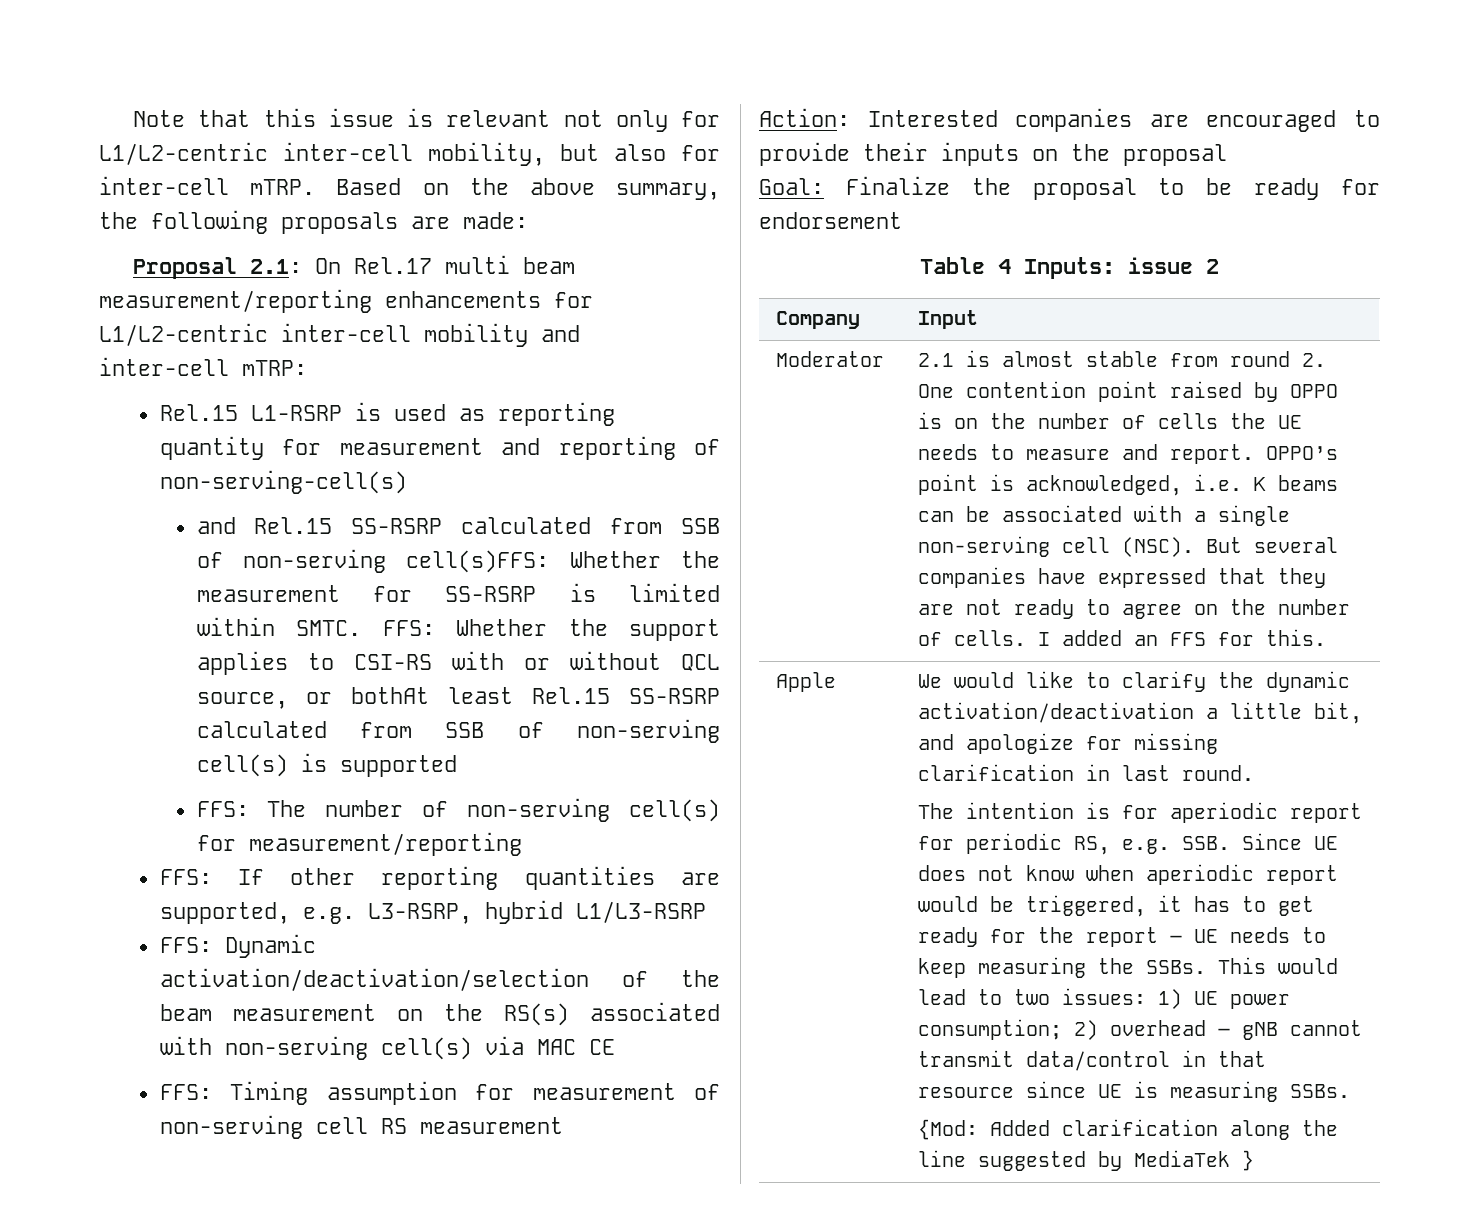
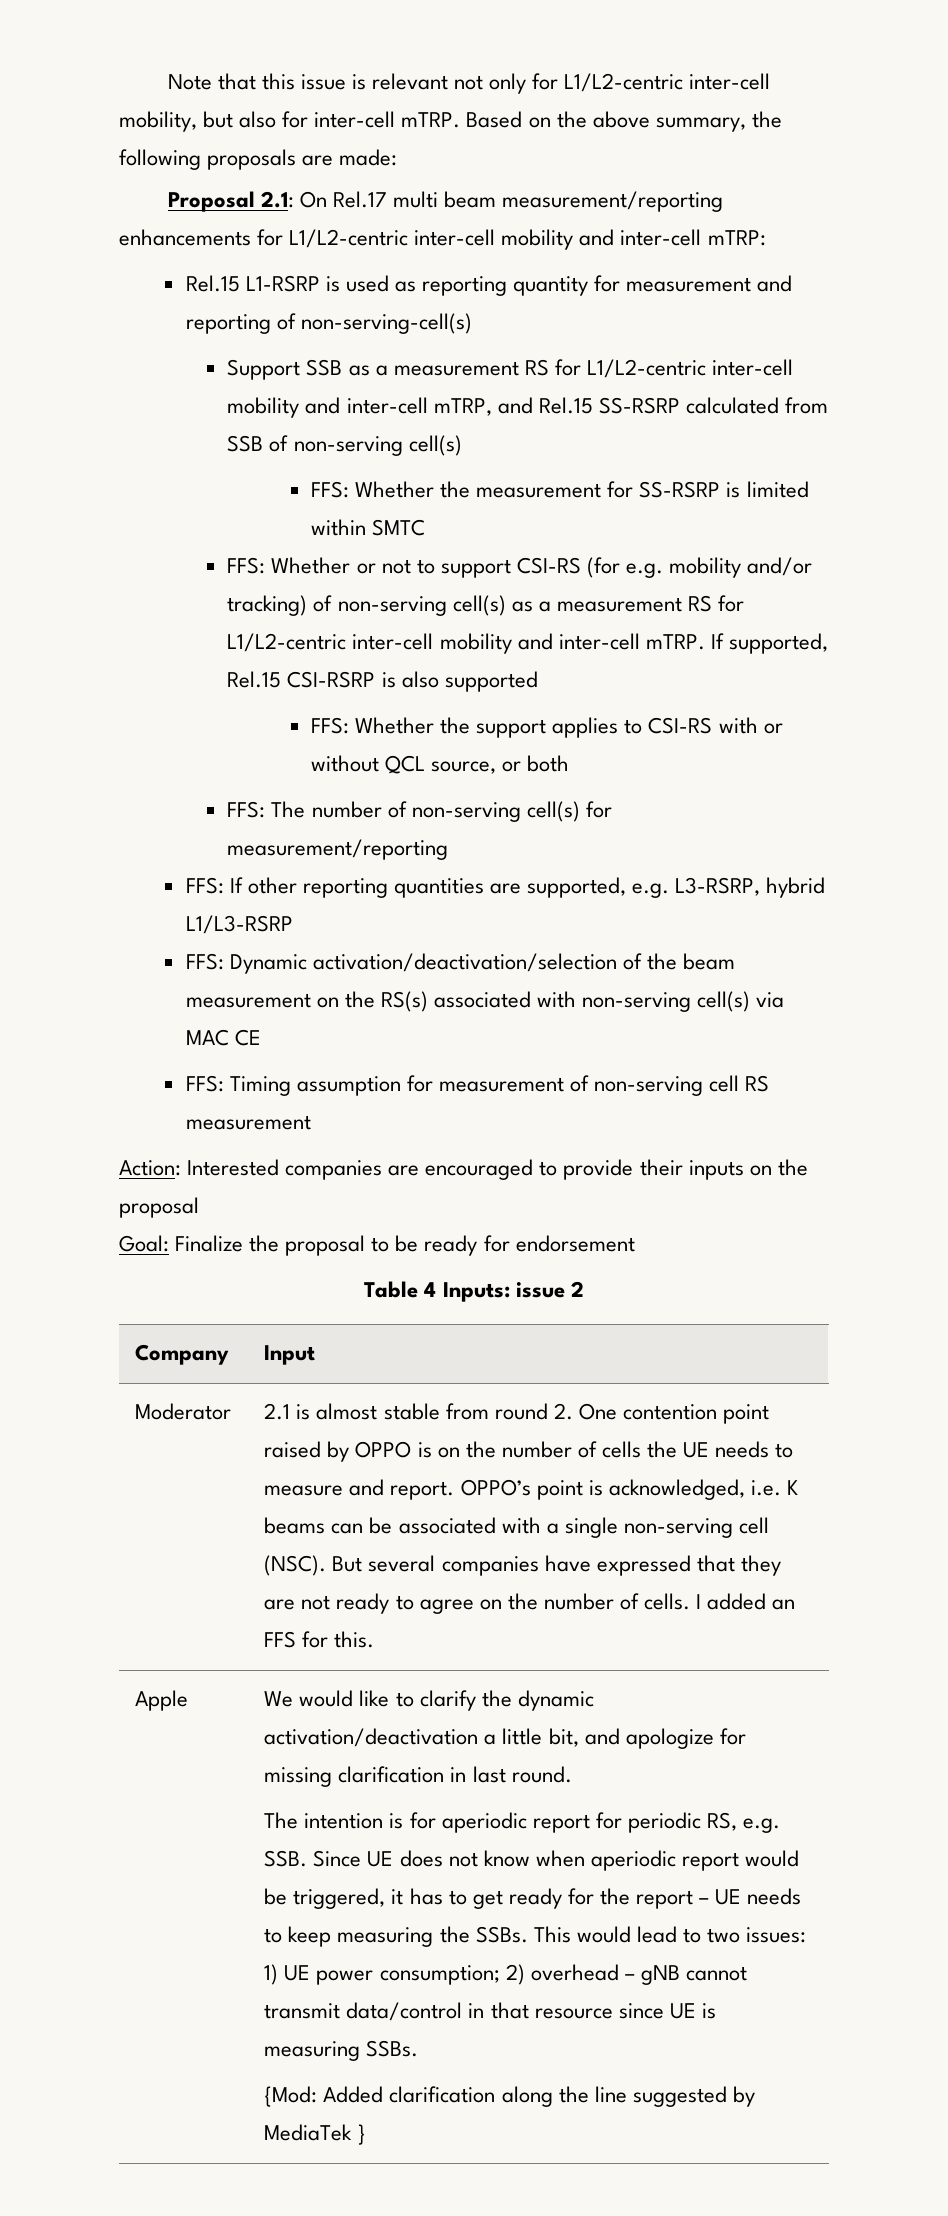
- and Rel.15 SS-RSRP calculated from SSB of non-serving cell(s)FFS: Whether the measurement for SS-RSRP is limited within SMTC. FFS: Whether the support applies to CSI-RS with or without QCL source, or bothAt least Rel.15 SS-RSRP calculated from SSB of non-serving cell(s) is supported
+ Support SSB as a measurement RS for L1/L2-centric inter-cell mobility and inter-cell mTRP, and Rel.15 SS-RSRP calculated from SSB of non-serving cell(s)
+ FFS: Whether the measurement for SS-RSRP is limited within SMTC
+ FFS: Whether or not to support CSI-RS (for e.g. mobility and/or tracking) of non-serving cell(s) as a measurement RS for L1/L2-centric inter-cell mobility and inter-cell mTRP. If supported, Rel.15 CSI-RSRP is also supported
+ FFS: Whether the support applies to CSI-RS with or without QCL source, or both

